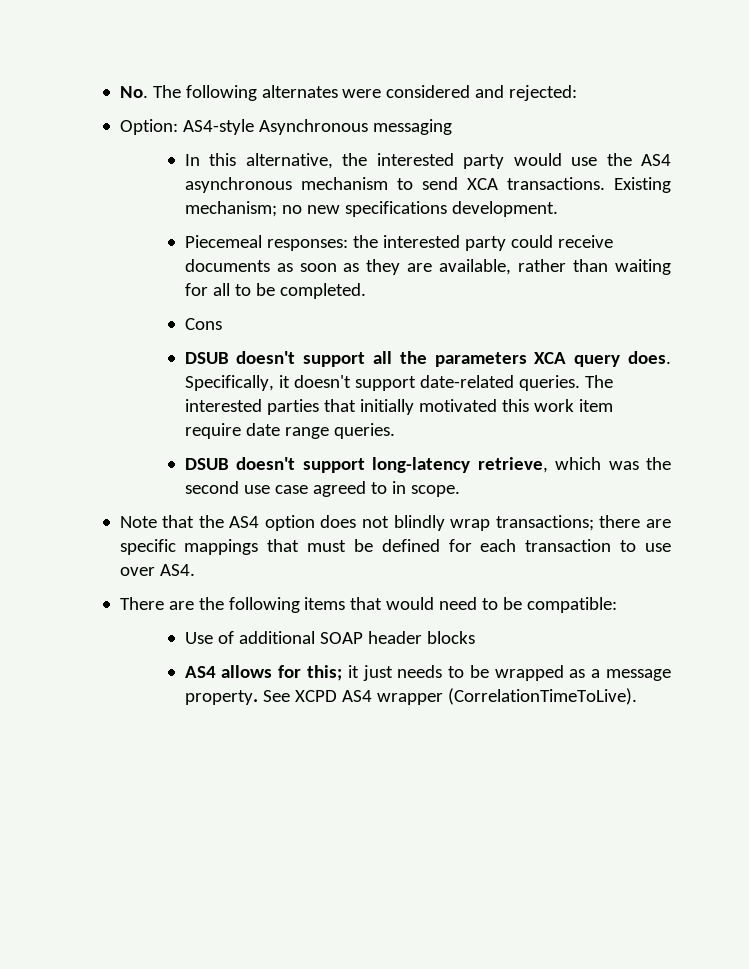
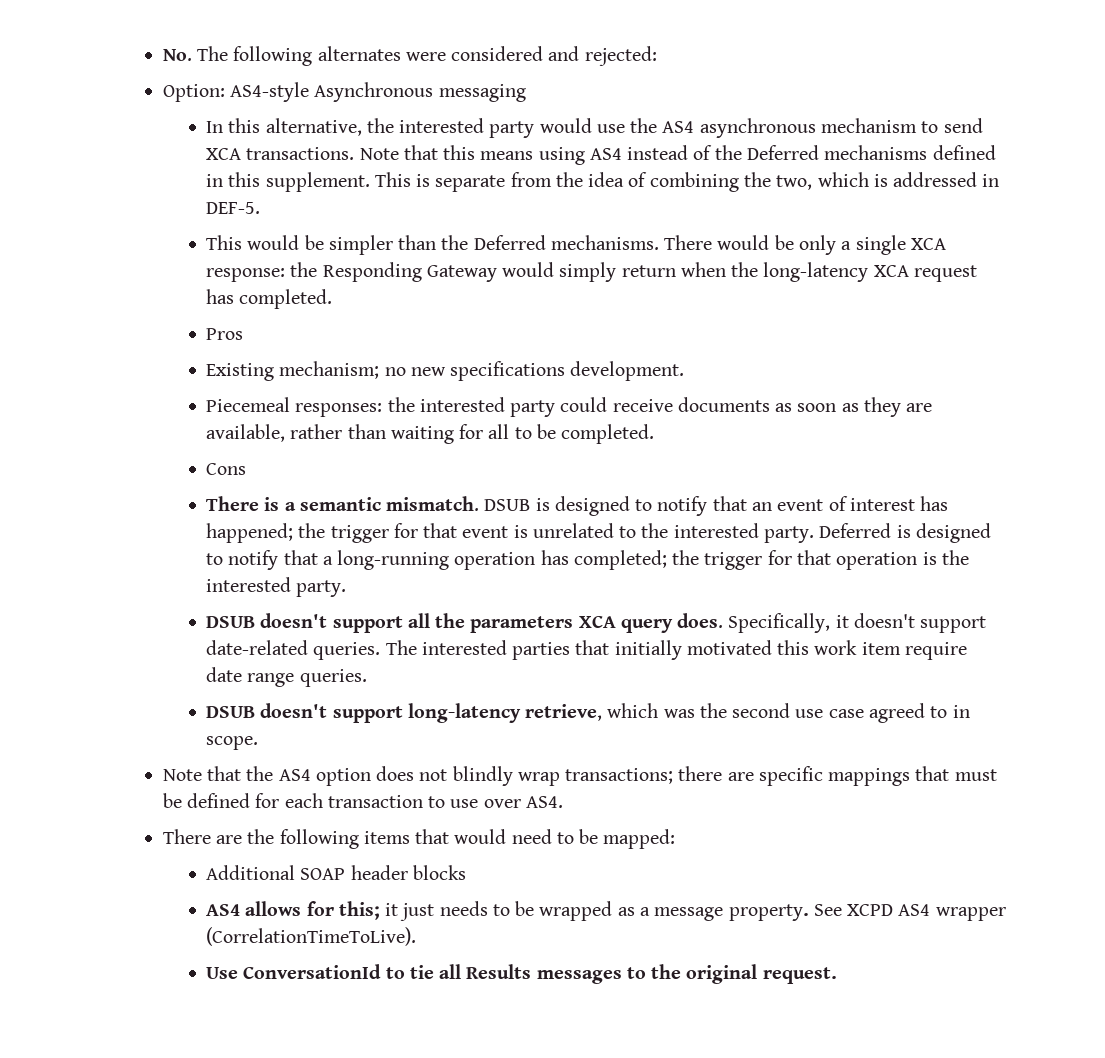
- In this alternative, the interested party would use the AS4 asynchronous mechanism to send XCA transactions. Existing mechanism; no new specifications development.
+ In this alternative, the interested party would use the AS4 asynchronous mechanism to send XCA transactions. Note that this means using AS4 instead of the Deferred mechanisms defined in this supplement. This is separate from the idea of combining the two, which is addressed in DEF-5.
+ This would be simpler than the Deferred mechanisms. There would be only a single XCA response: the Responding Gateway would simply return when the long-latency XCA request has completed.
+ Pros
+ Existing mechanism; no new specifications development.
+ There is a semantic mismatch. DSUB is designed to notify that an event of interest has happened; the trigger for that event is unrelated to the interested party. Deferred is designed to notify that a long-running operation has completed; the trigger for that operation is the interested party.
- There are the following items that would need to be compatible:
- Use of additional SOAP header blocks
+ There are the following items that would need to be mapped:
+ Additional SOAP header blocks
+ Use ConversationId to tie all Results messages to the original request.

